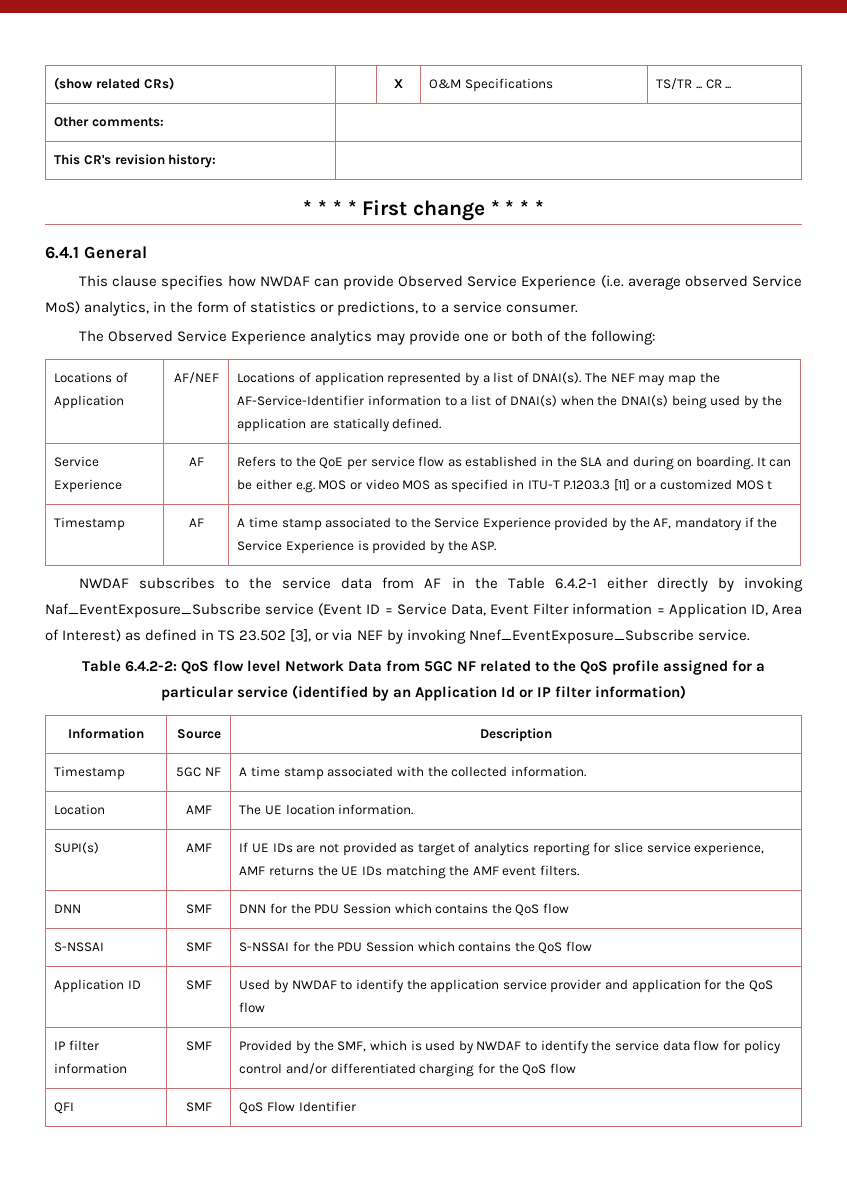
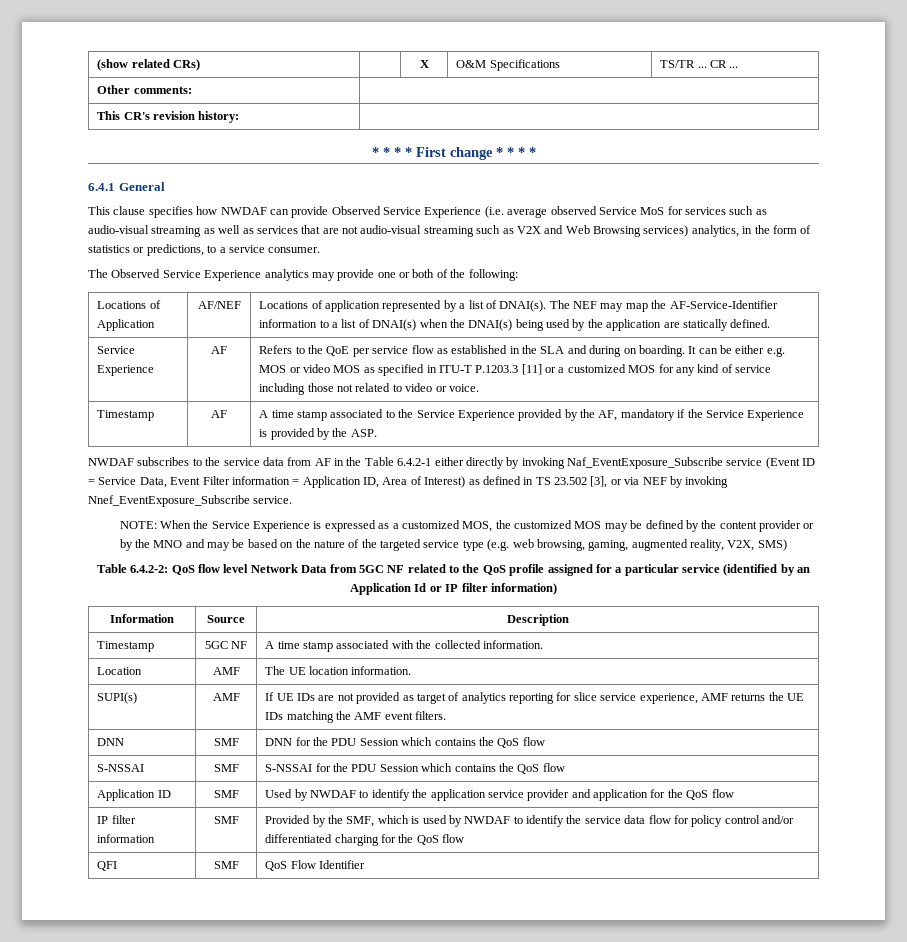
- This clause specifies how NWDAF can provide Observed Service Experience (i.e. average observed Service MoS) analytics, in the form of statistics or predictions, to a service consumer.
+ This clause specifies how NWDAF can provide Observed Service Experience (i.e. average observed Service MoS for services such as audio-visual streaming as well as services that are not audio-visual streaming such as V2X and Web Browsing services) analytics, in the form of statistics or predictions, to a service consumer.
- It can be either e.g. MOS or video MOS as specified in ITU-T P.1203.3 [11] or a customized MOS t
+ It can be either e.g. MOS or video MOS as specified in ITU-T P.1203.3 [11] or a customized MOS for any kind of service including those not related to video or voice.
+ NOTE: When the Service Experience is expressed as a customized MOS, the customized MOS may be defined by the content provider or by the MNO and may be based on the nature of the targeted service type (e.g. web browsing, gaming, augmented reality, V2X, SMS)

